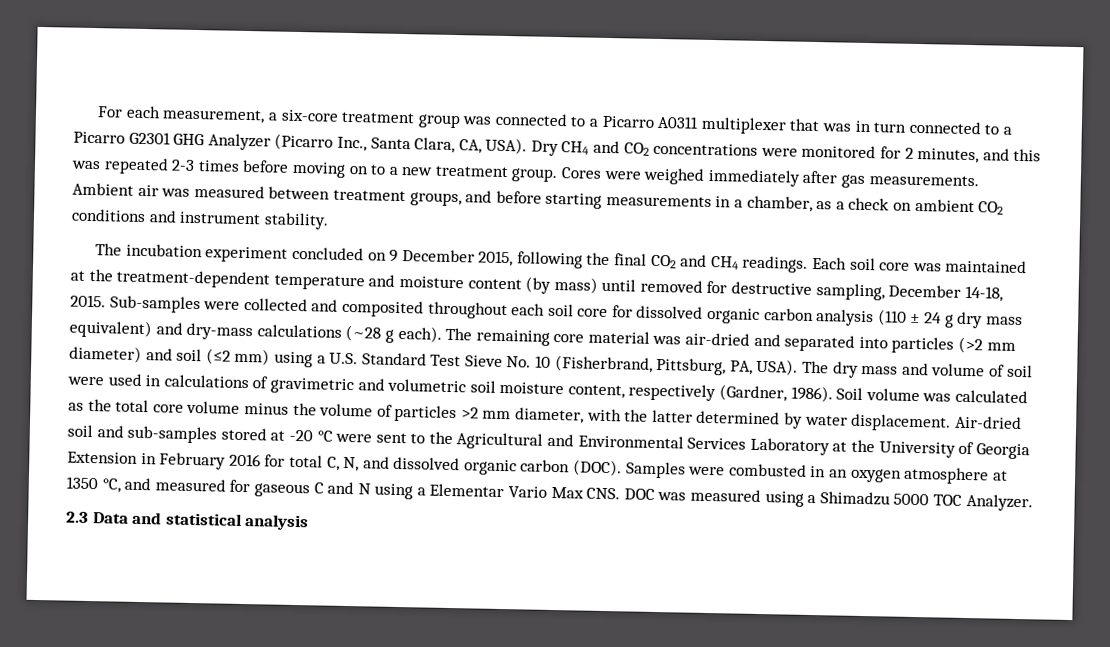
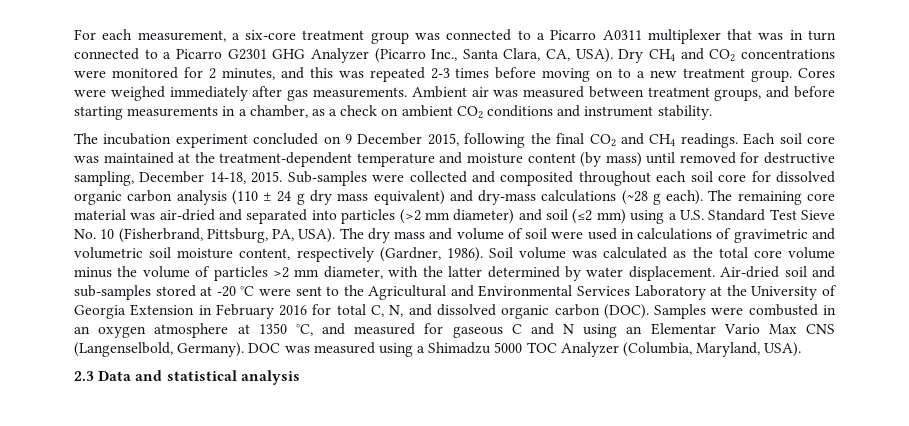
- Samples were combusted in an oxygen atmosphere at 1350 °C, and measured for gaseous C and N using a Elementar Vario Max CNS. DOC was measured using a Shimadzu 5000 TOC Analyzer.
+ Samples were combusted in an oxygen atmosphere at 1350 °C, and measured for gaseous C and N using an Elementar Vario Max CNS (Langenselbold, Germany). DOC was measured using a Shimadzu 5000 TOC Analyzer (Columbia, Maryland, USA).

